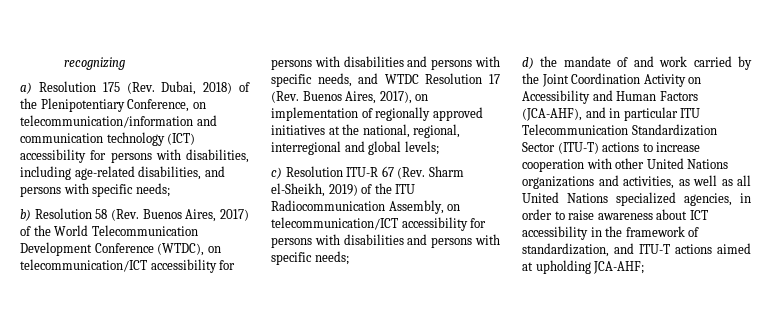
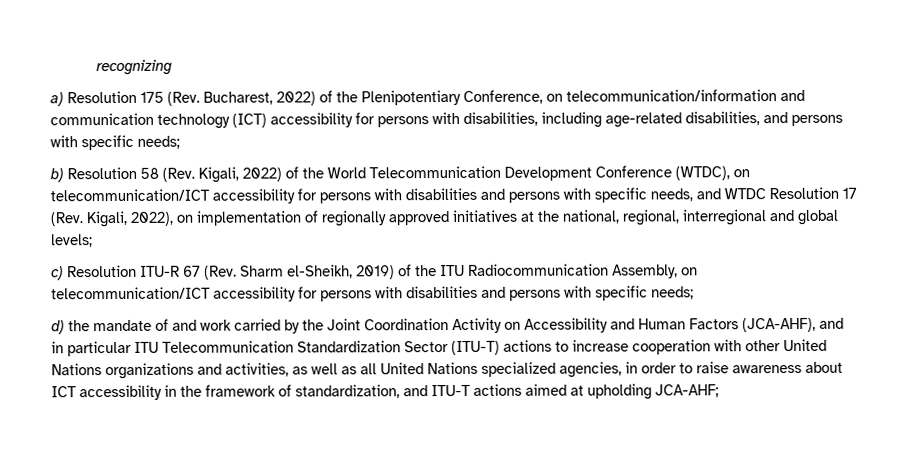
- a) Resolution 175 (Rev. Dubai, 2018) of the Plenipotentiary Conference, on telecommunication/information and communication technology (ICT) accessibility for persons with disabilities, including age-related disabilities, and persons with specific needs;
+ a) Resolution 175 (Rev. Bucharest, 2022) of the Plenipotentiary Conference, on telecommunication/information and communication technology (ICT) accessibility for persons with disabilities, including age-related disabilities, and persons with specific needs;
- b) Resolution 58 (Rev. Buenos Aires, 2017) of the World Telecommunication Development Conference (WTDC), on telecommunication/ICT accessibility for persons with disabilities and persons with specific needs, and WTDC Resolution 17 (Rev. Buenos Aires, 2017), on implementation of regionally approved initiatives at the national, regional, interregional and global levels;
+ b) Resolution 58 (Rev. Kigali, 2022) of the World Telecommunication Development Conference (WTDC), on telecommunication/ICT accessibility for persons with disabilities and persons with specific needs, and WTDC Resolution 17 (Rev. Kigali, 2022), on implementation of regionally approved initiatives at the national, regional, interregional and global levels;

